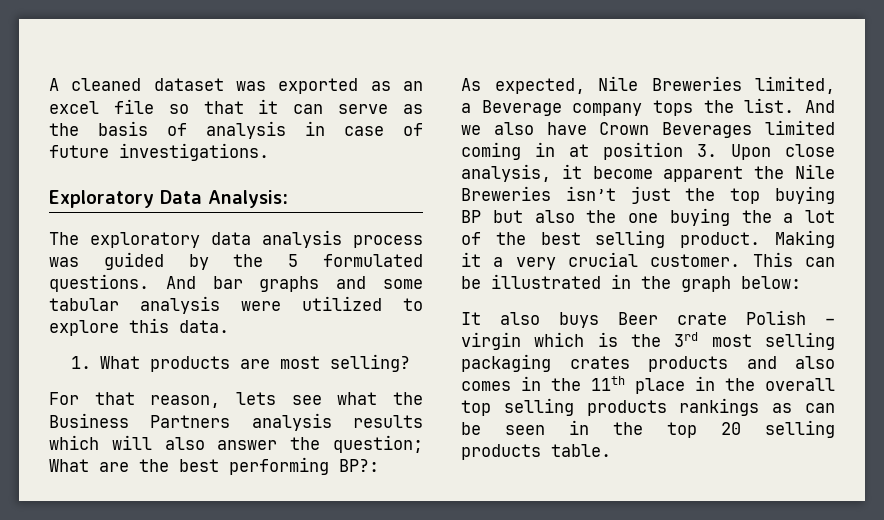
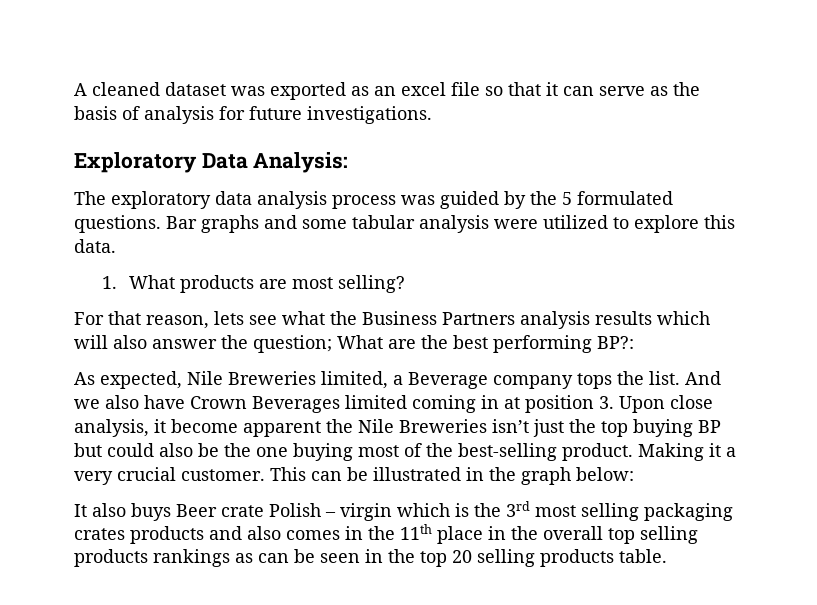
- A cleaned dataset was exported as an excel file so that it can serve as the basis of analysis in case of future investigations.
+ A cleaned dataset was exported as an excel file so that it can serve as the basis of analysis for future investigations.
- And bar graphs and some tabular analysis were utilized to explore this data.
+ Bar graphs and some tabular analysis were utilized to explore this data.
- And we also have Crown Beverages limited coming in at position 3. Upon close analysis, it become apparent the Nile Breweries isn’t just the top buying BP but also the one buying the a lot of the best selling product.
+ And we also have Crown Beverages limited coming in at position 3. Upon close analysis, it become apparent the Nile Breweries isn’t just the top buying BP but could also be the one buying most of the best-selling product.

